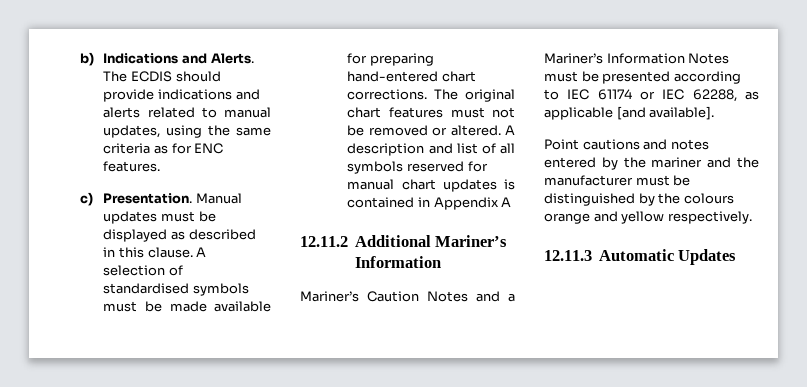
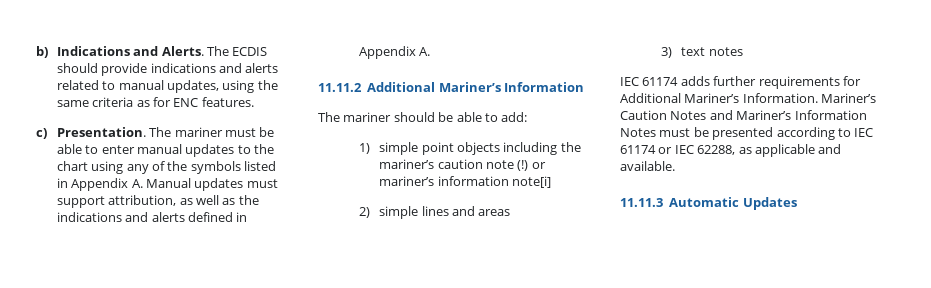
- Manual updates must be displayed as described in this clause. A selection of standardised symbols must be made available for preparing hand-entered chart corrections. The original chart features must not be removed or altered. A description and list of all symbols reserved for manual chart updates is contained in Appendix A
- 12.11.2 Additional Mariner’s Information
- Mariner’s Caution Notes and a Mariner’s Information Notes must be presented according to IEC 61174 or IEC 62288, as applicable [and available].
- Point cautions and notes entered by the mariner and the manufacturer must be distinguished by the colours orange and yellow respectively.
- 12.11.3 Automatic Updates
+ The mariner must be able to enter manual updates to the chart using any of the symbols listed in Appendix A. Manual updates must support attribution, as well as the indications and alerts defined in Appendix A.
+ 11.11.2 Additional Mariner’s Information
+ The mariner should be able to add:
+ 1) simple point objects including the mariner’s caution note (!) or mariner’s information note[i]
+ 2) simple lines and areas
+ 3) text notes
+ IEC 61174 adds further requirements for Additional Mariner’s Information. Mariner’s Caution Notes and Mariner’s Information Notes must be presented according to IEC 61174 or IEC 62288, as applicable and available.
+ 11.11.3 Automatic Updates

